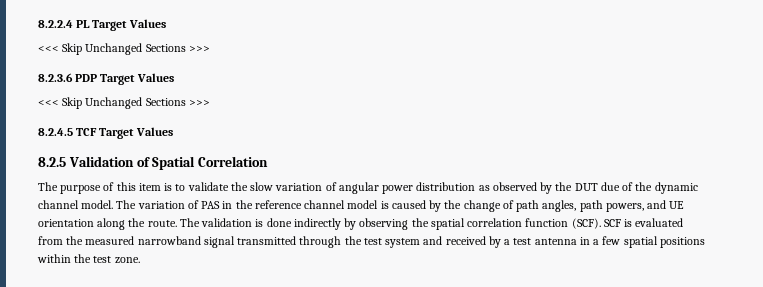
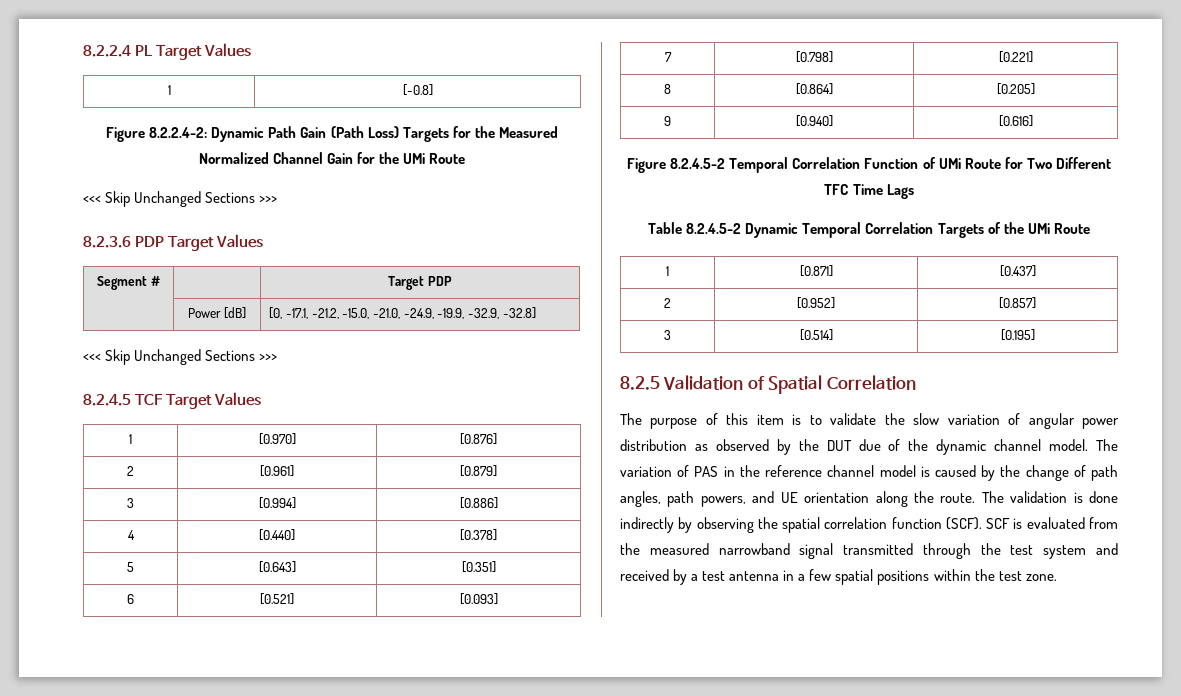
+ 1 | [-0.8]
+ Figure 8.2.2.4-2: Dynamic Path Gain (Path Loss) Targets for the Measured Normalized Channel Gain for the UMi Route
+ Segment # | | Target PDP
+ | Power [dB] | [0, -17.1, -21.2, -15.0, -21.0, -24.9, -19.9, -32.9, -32.8]
+ 1 | [0.970] | [0.876]
+ 2 | [0.961] | [0.879]
+ 3 | [0.994] | [0.886]
+ 4 | [0.440] | [0.378]
+ 5 | [0.643] | [0.351]
+ 6 | [0.521] | [0.093]
+ 7 | [0.798] | [0.221]
+ 8 | [0.864] | [0.205]
+ 9 | [0.940] | [0.616]
+ Figure 8.2.4.5-2 Temporal Correlation Function of UMi Route for Two Different TFC Time Lags
+ Table 8.2.4.5-2 Dynamic Temporal Correlation Targets of the UMi Route
+ 1 | [0.871] | [0.437]
+ 2 | [0.952] | [0.857]
+ 3 | [0.514] | [0.195]

